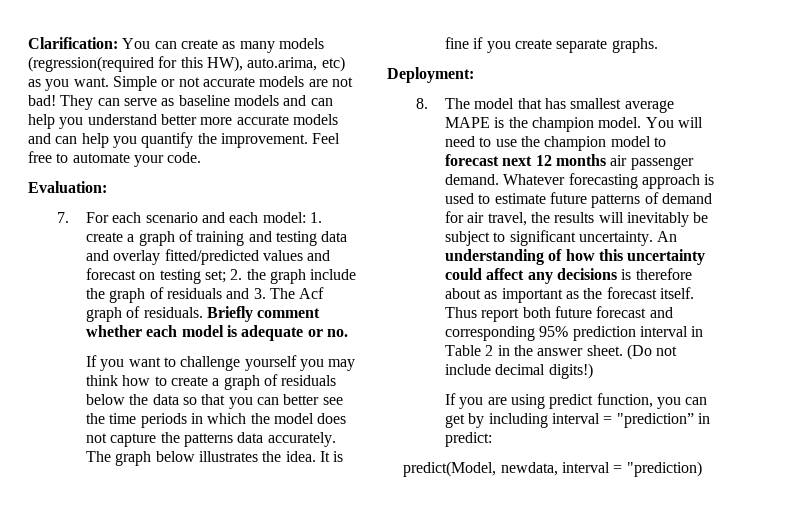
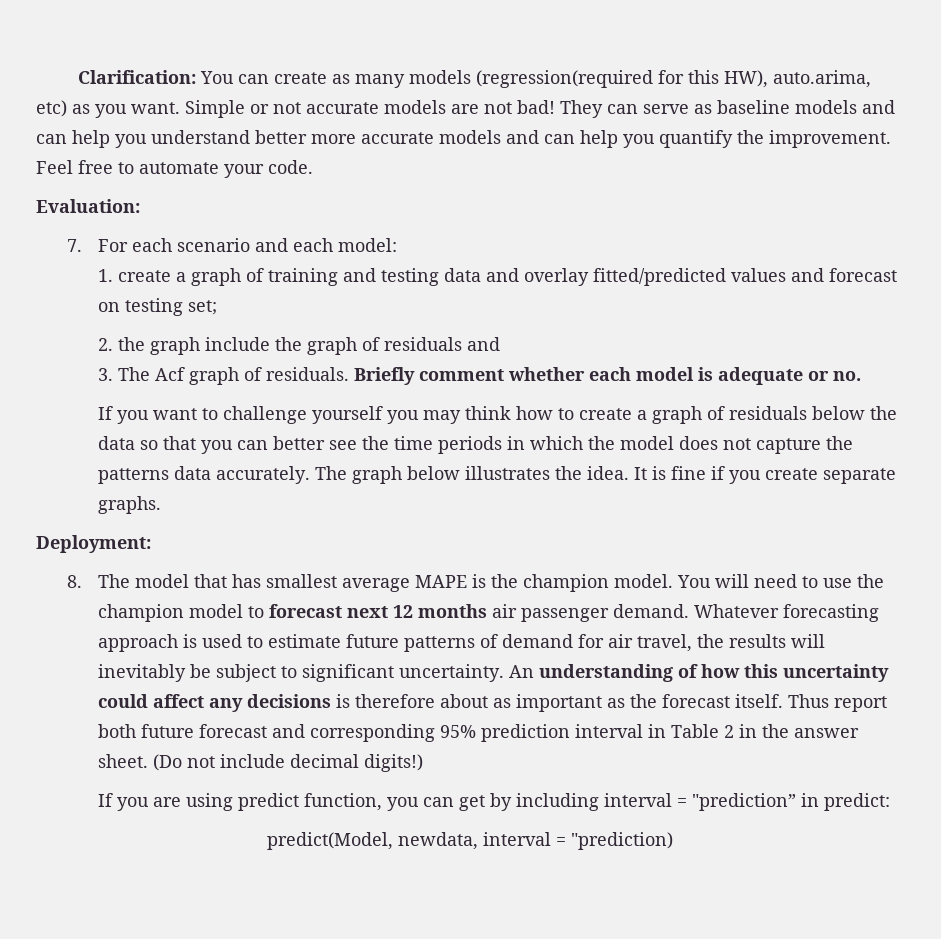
- 7. For each scenario and each model: 1. create a graph of training and testing data and overlay fitted/predicted values and forecast on testing set; 2. the graph include the graph of residuals and 3. The Acf graph of residuals.
+ 7. For each scenario and each model:
+ 1. create a graph of training and testing data and overlay fitted/predicted values and forecast on testing set;
+ 2. the graph include the graph of residuals and
+ 3. The Acf graph of residuals.

